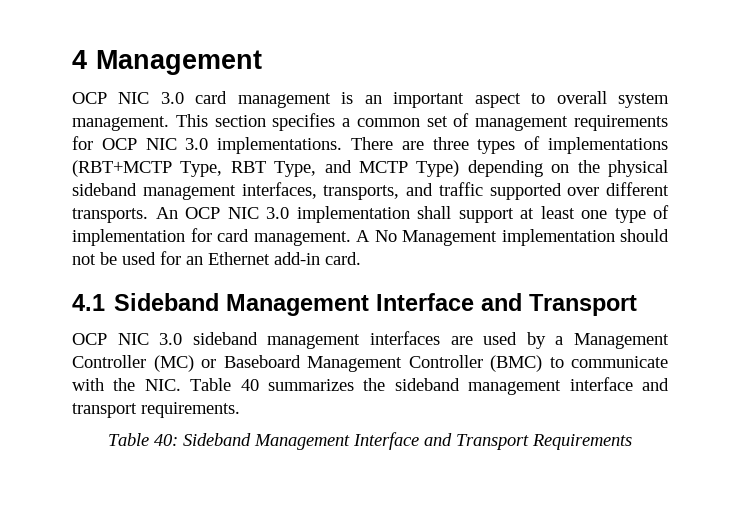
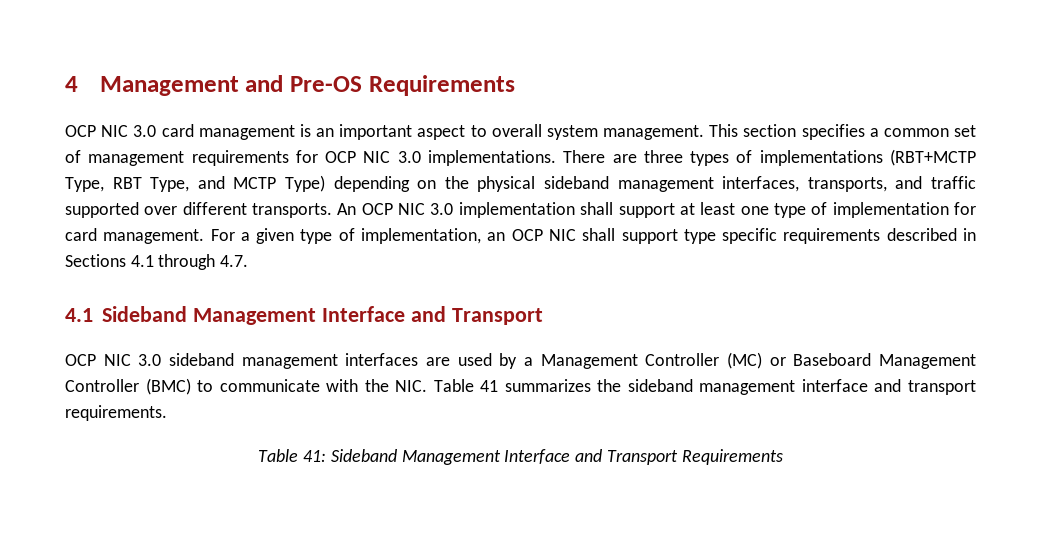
- 4 Management
+ 4 Management and Pre-OS Requirements
- A No Management implementation should not be used for an Ethernet add-in card.
+ For a given type of implementation, an OCP NIC shall support type specific requirements described in Sections 4.1 through 4.7.
- OCP NIC 3.0 sideband management interfaces are used by a Management Controller (MC) or Baseboard Management Controller (BMC) to communicate with the NIC. Table 40 summarizes the sideband management interface and transport requirements.
+ OCP NIC 3.0 sideband management interfaces are used by a Management Controller (MC) or Baseboard Management Controller (BMC) to communicate with the NIC. Table 41 summarizes the sideband management interface and transport requirements.
- Table 40: Sideband Management Interface and Transport Requirements
+ Table 41: Sideband Management Interface and Transport Requirements

